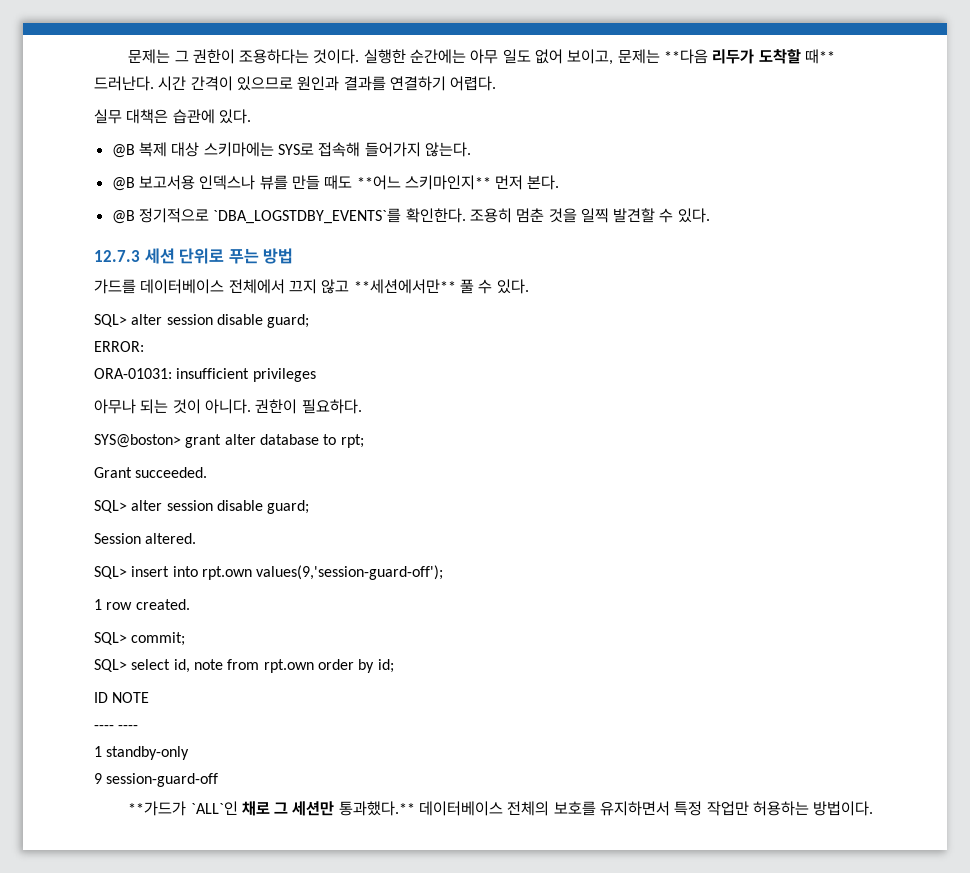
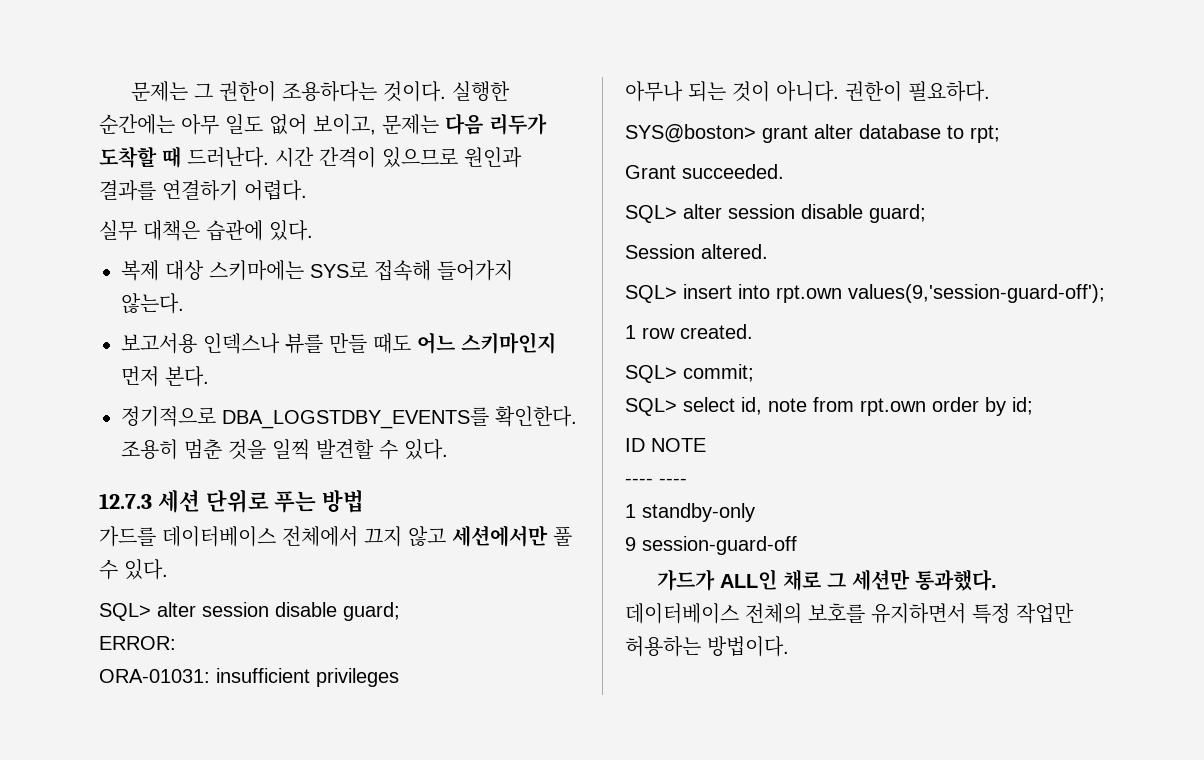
- 실행한 순간에는 아무 일도 없어 보이고, 문제는 **다음 리두가 도착할 때** 드러난다.
+ 실행한 순간에는 아무 일도 없어 보이고, 문제는 다음 리두가 도착할 때 드러난다.
- @B 복제 대상 스키마에는 SYS로 접속해 들어가지 않는다.
+ 복제 대상 스키마에는 SYS로 접속해 들어가지 않는다.
- @B 보고서용 인덱스나 뷰를 만들 때도 **어느 스키마인지** 먼저 본다.
+ 보고서용 인덱스나 뷰를 만들 때도 어느 스키마인지 먼저 본다.
- @B 정기적으로 `DBA_LOGSTDBY_EVENTS`를 확인한다.
+ 정기적으로 DBA_LOGSTDBY_EVENTS를 확인한다.
- 가드를 데이터베이스 전체에서 끄지 않고 **세션에서만** 풀 수 있다.
+ 가드를 데이터베이스 전체에서 끄지 않고 세션에서만 풀 수 있다.
- **가드가 `ALL`인 채로 그 세션만 통과했다.** 데이터베이스 전체의 보호를 유지하면서 특정 작업만 허용하는 방법이다.
+ 가드가 ALL인 채로 그 세션만 통과했다. 데이터베이스 전체의 보호를 유지하면서 특정 작업만 허용하는 방법이다.

